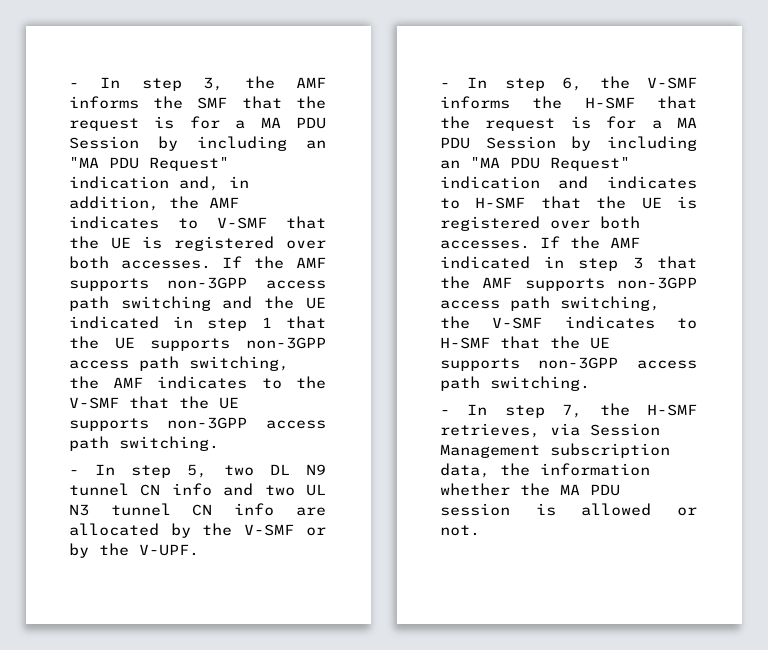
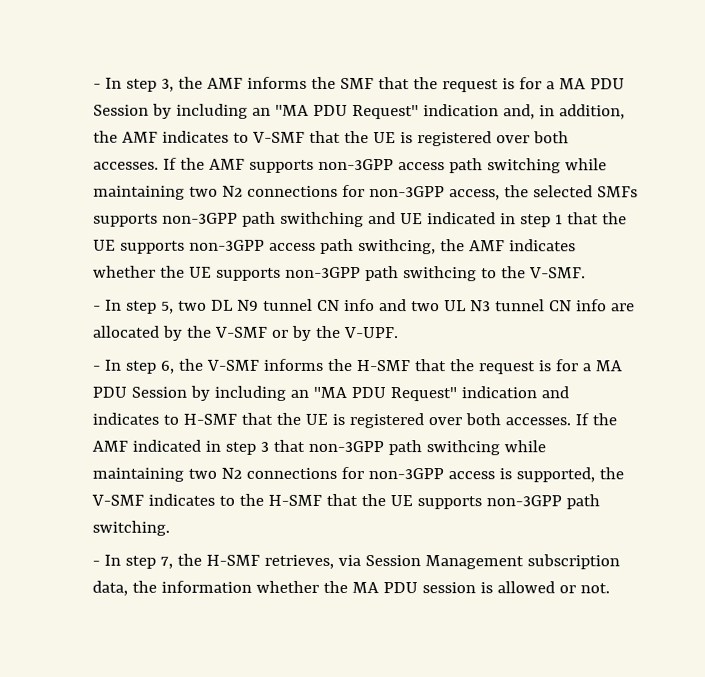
- If the AMF supports non-3GPP access path switching and the UE indicated in step 1 that the UE supports non-3GPP access path switching, the AMF indicates to the V-SMF that the UE supports non-3GPP access path switching.
+ If the AMF supports non-3GPP access path switching while maintaining two N2 connections for non-3GPP access, the selected SMFs supports non-3GPP path swithching and UE indicated in step 1 that the UE supports non-3GPP access path swithcing, the AMF indicates whether the UE supports non-3GPP path swithcing to the V-SMF.
- If the AMF indicated in step 3 that the AMF supports non-3GPP access path switching, the V-SMF indicates to H-SMF that the UE supports non-3GPP access path switching.
+ If the AMF indicated in step 3 that non-3GPP path swithcing while maintaining two N2 connections for non-3GPP access is supported, the V-SMF indicates to the H-SMF that the UE supports non-3GPP path switching.

